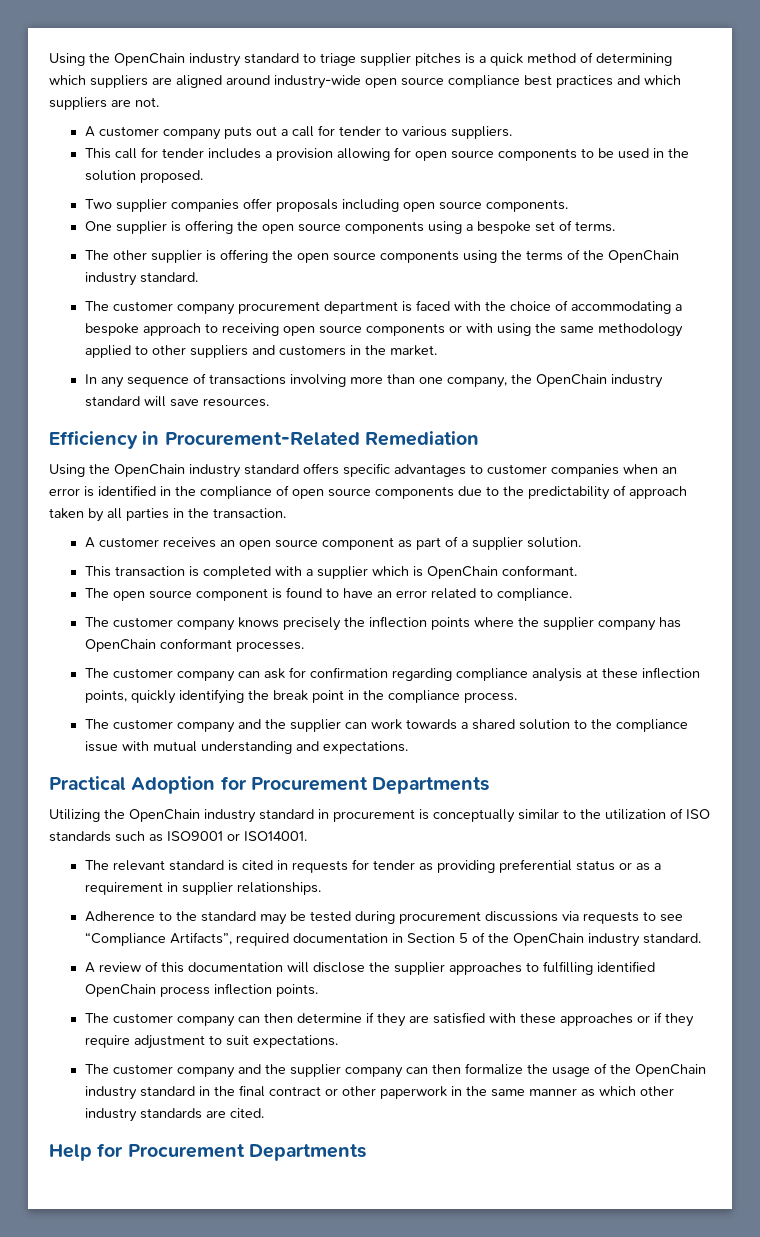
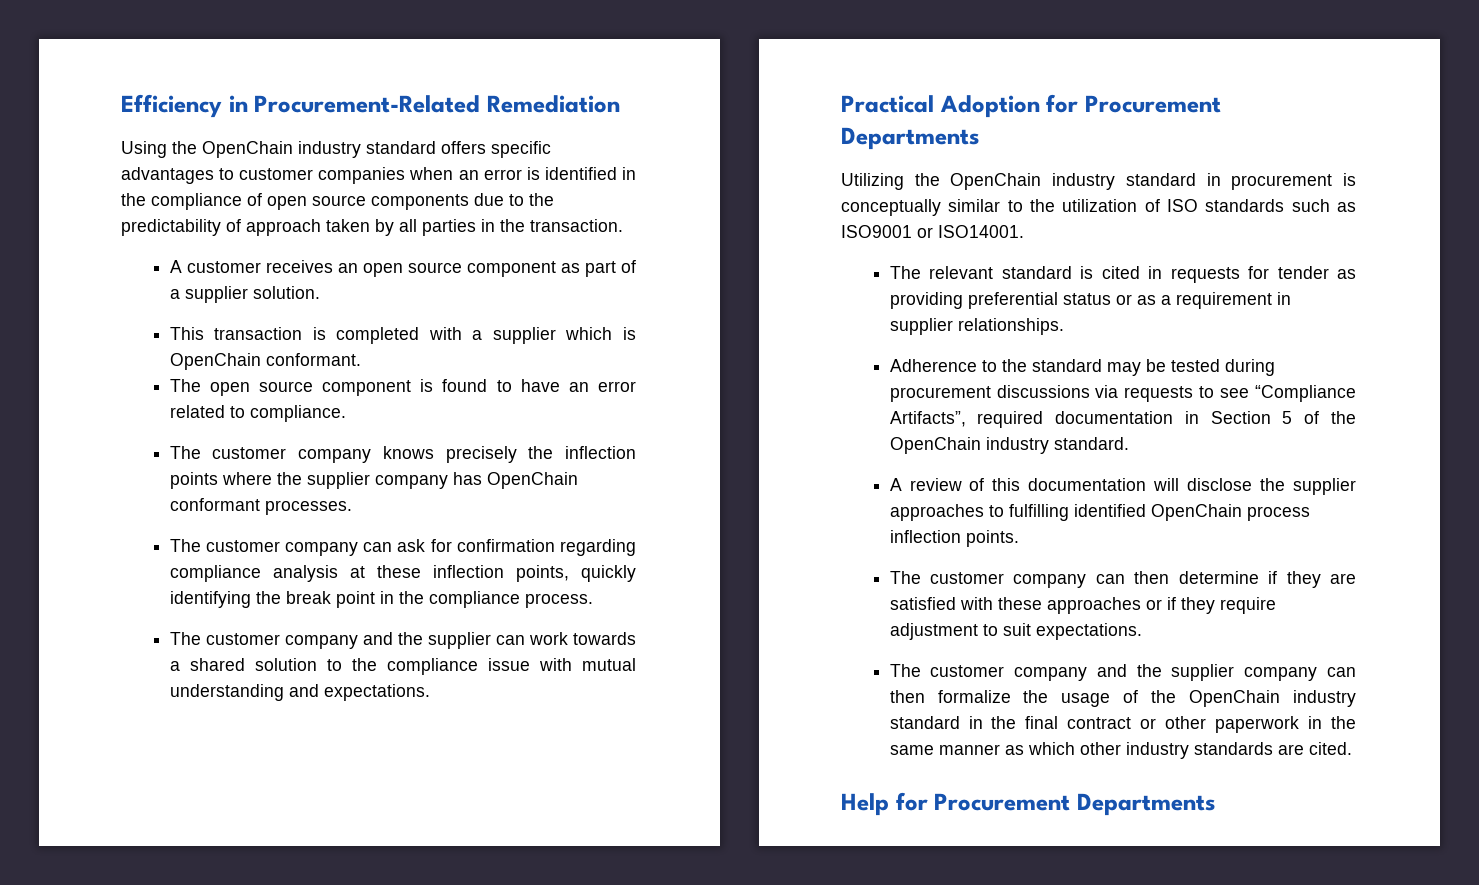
- Using the OpenChain industry standard to triage supplier pitches is a quick method of determining which suppliers are aligned around industry-wide open source compliance best practices and which suppliers are not.
- A customer company puts out a call for tender to various suppliers.
- This call for tender includes a provision allowing for open source components to be used in the solution proposed.
- Two supplier companies offer proposals including open source components.
- One supplier is offering the open source components using a bespoke set of terms.
- The other supplier is offering the open source components using the terms of the OpenChain industry standard.
- The customer company procurement department is faced with the choice of accommodating a bespoke approach to receiving open source components or with using the same methodology applied to other suppliers and customers in the market.
- In any sequence of transactions involving more than one company, the OpenChain industry standard will save resources.

